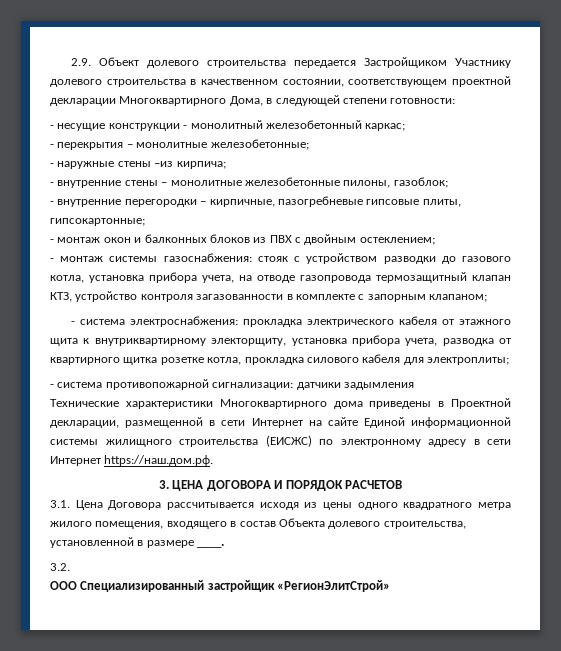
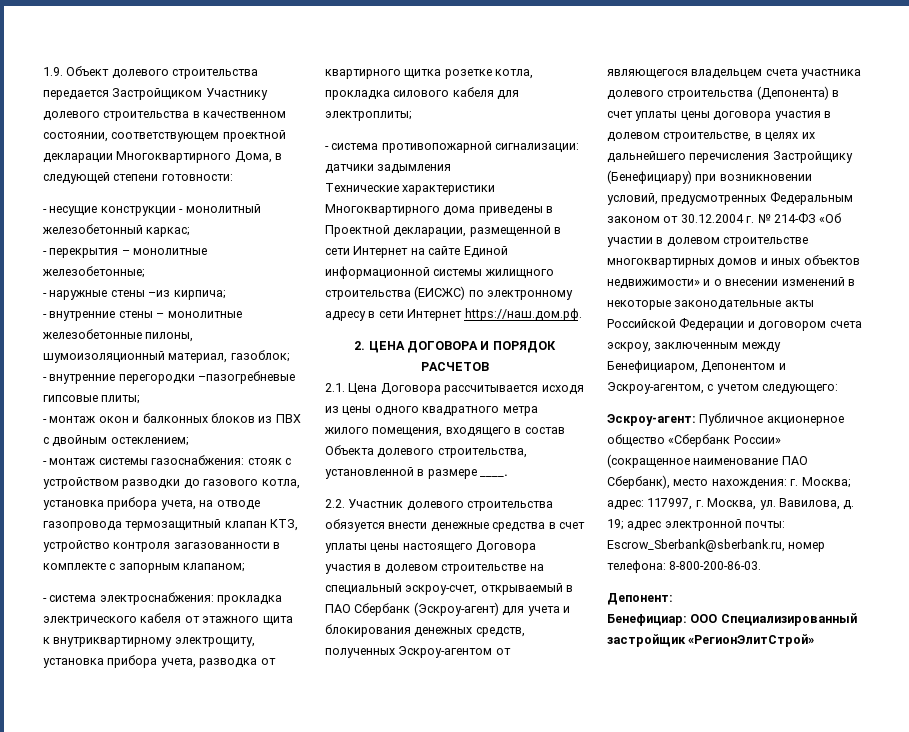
- 2.9. Объект долевого строительства передается Застройщиком Участнику долевого строительства в качественном состоянии, соответствующем проектной декларации Многоквартирного Дома, в следующей степени готовности:
+ 1.9. Объект долевого строительства передается Застройщиком Участнику долевого строительства в качественном состоянии, соответствующем проектной декларации Многоквартирного Дома, в следующей степени готовности:
- - внутренние стены – монолитные железобетонные пилоны, газоблок;
+ - внутренние стены – монолитные железобетонные пилоны, шумоизоляционный материал, газоблок;
- - внутренние перегородки – кирпичные, пазогребневые гипсовые плиты, гипсокартонные;
+ - внутренние перегородки –пазогребневые гипсовые плиты;
- - система электроснабжения: прокладка электрического кабеля от этажного щита к внутриквартирному электорщиту, установка прибора учета, разводка от квартирного щитка розетке котла, прокладка силового кабеля для электроплиты;
+ - система электроснабжения: прокладка электрического кабеля от этажного щита к внутриквартирному электрощиту, установка прибора учета, разводка от квартирного щитка розетке котла, прокладка силового кабеля для электроплиты;
- 3. ЦЕНА ДОГОВОРА И ПОРЯДОК РАСЧЕТОВ
+ 2. ЦЕНА ДОГОВОРА И ПОРЯДОК РАСЧЕТОВ
- 3.1. Цена Договора рассчитывается исходя из цены одного квадратного метра жилого помещения, входящего в состав Объекта долевого строительства, установленной в размере ____.
+ 2.1. Цена Договора рассчитывается исходя из цены одного квадратного метра жилого помещения, входящего в состав Объекта долевого строительства, установленной в размере ____.
- 3.2.
- ООО Специализированный застройщик «РегионЭлитСтрой»
+ 2.2. Участник долевого строительства обязуется внести денежные средства в счет уплаты цены настоящего Договора участия в долевом строительстве на специальный эскроу-счет, открываемый в ПАО Сбербанк (Эскроу-агент) для учета и блокирования денежных средств, полученных Эскроу-агентом от являющегося владельцем счета участника долевого строительства (Депонента) в счет уплаты цены договора участия в долевом строительстве, в целях их дальнейшего перечисления Застройщику (Бенефициару) при возникновении условий, предусмотренных Федеральным законом от 30.12.2004 г. № 214-ФЗ «Об участии в долевом строительстве многоквартирных домов и иных объектов недвижимости» и о внесении изменений в некоторые законодательные акты Российской Федерации и договором счета эскроу, заключенным между Бенефициаром, Депонентом и Эскроу-агентом, с учетом следующего:
+ Эскроу-агент: Публичное акционерное общество «Сбербанк России» (сокращенное наименование ПАО Сбербанк), место нахождения: г. Москва; адрес: 117997, г. Москва, ул. Вавилова, д. 19; адрес электронной почты: Escrow_Sberbank@sberbank.ru, номер телефона: 8-800-200-86-03.
+ Депонент:
+ Бенефициар: ООО Специализированный застройщик «РегионЭлитСтрой»

